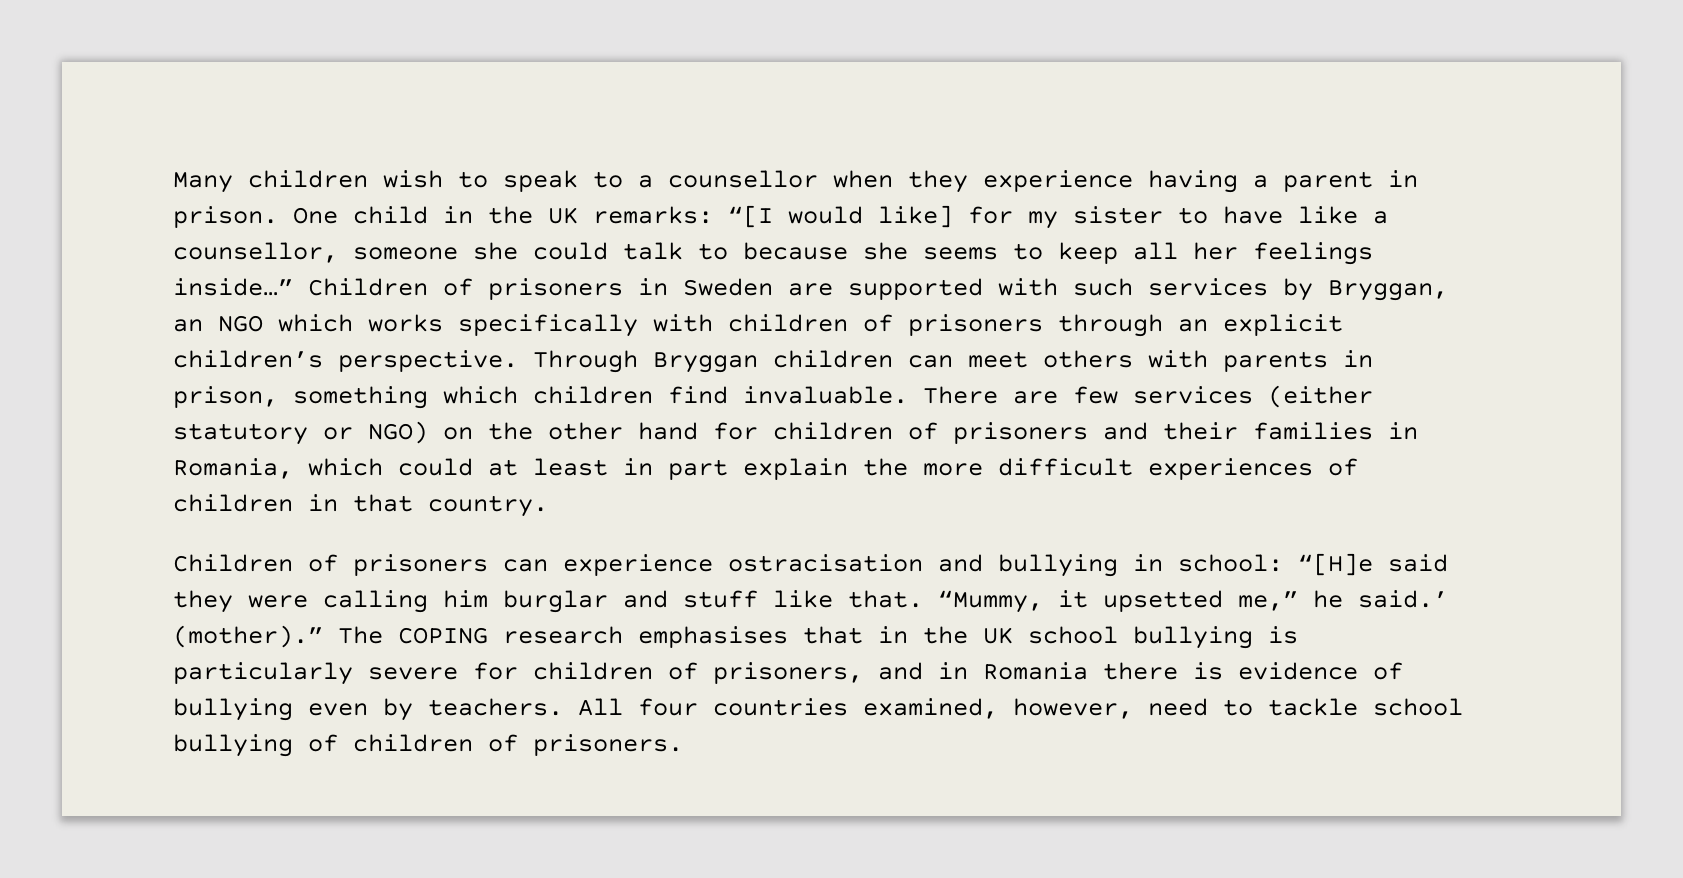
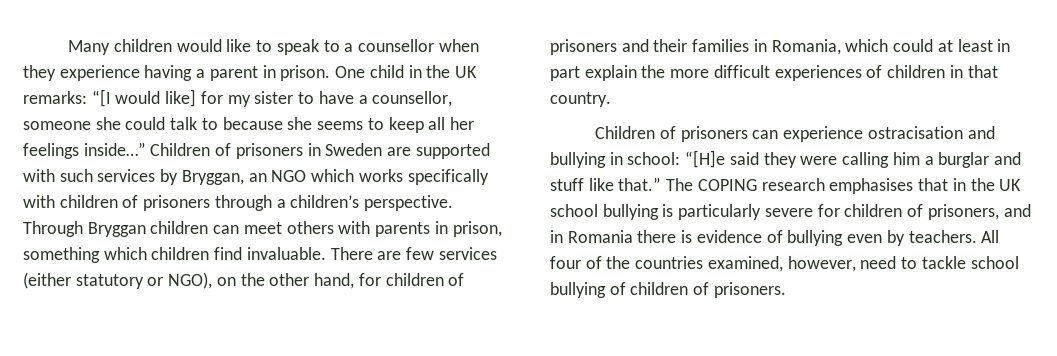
- Many children wish to speak to a counsellor when they experience having a parent in prison.
+ Many children would like to speak to a counsellor when they experience having a parent in prison.
- One child in the UK remarks: “[I would like] for my sister to have like a counsellor, someone she could talk to because she seems to keep all her feelings inside…”
+ One child in the UK remarks: “[I would like] for my sister to have a counsellor, someone she could talk to because she seems to keep all her feelings inside…”
- Children of prisoners in Sweden are supported with such services by Bryggan, an NGO which works specifically with children of prisoners through an explicit children’s perspective.
+ Children of prisoners in Sweden are supported with such services by Bryggan, an NGO which works specifically with children of prisoners through a children’s perspective.
- There are few services (either statutory or NGO) on the other hand for children of prisoners and their families in Romania, which could at least in part explain the more difficult experiences of children in that country.
+ There are few services (either statutory or NGO), on the other hand, for children of prisoners and their families in Romania, which could at least in part explain the more difficult experiences of children in that country.
- Children of prisoners can experience ostracisation and bullying in school: “[H]e said they were calling him burglar and stuff like that. “Mummy, it upsetted me,” he said.’ (mother).”
+ Children of prisoners can experience ostracisation and bullying in school: “[H]e said they were calling him a burglar and stuff like that.”
- All four countries examined, however, need to tackle school bullying of children of prisoners.
+ All four of the countries examined, however, need to tackle school bullying of children of prisoners.

